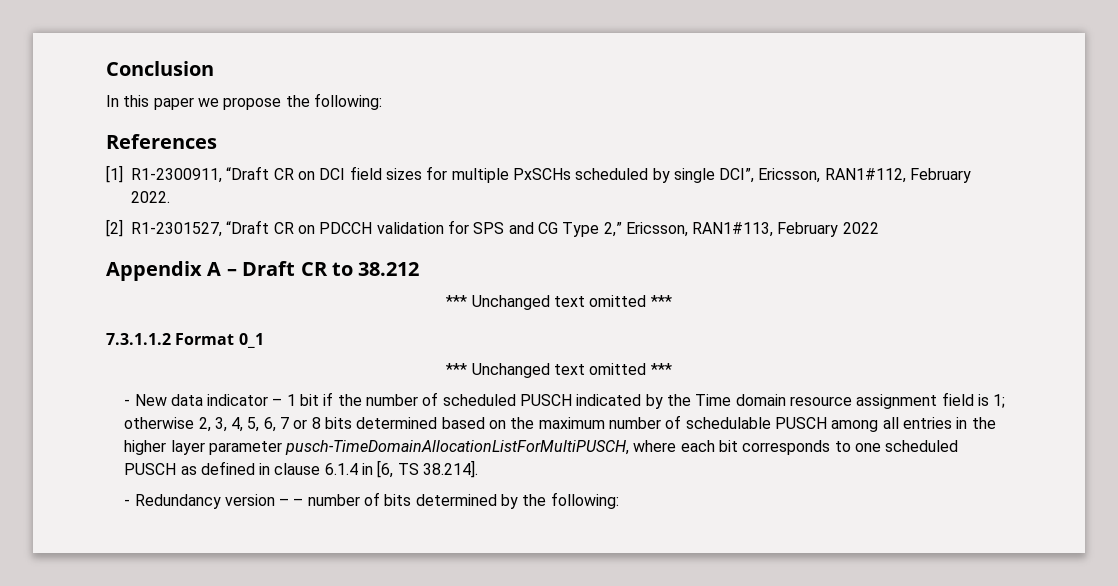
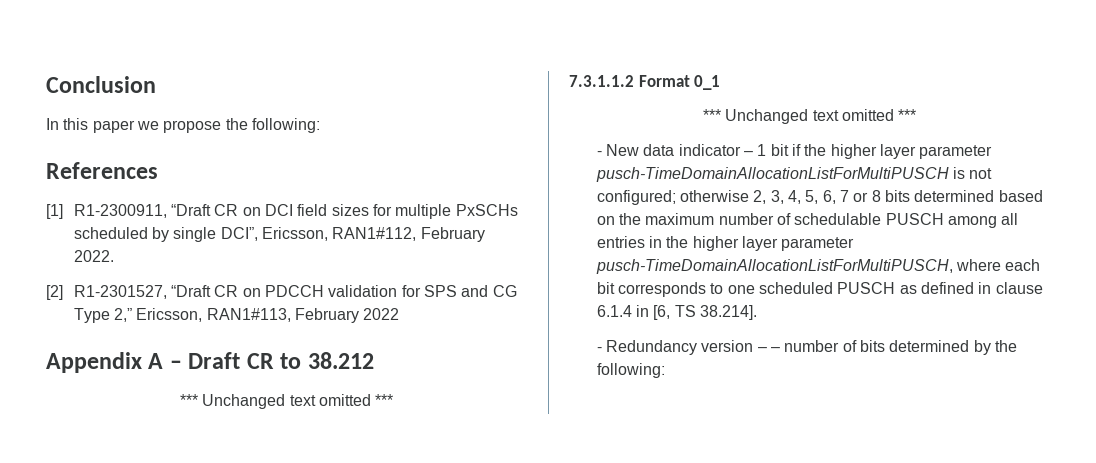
- - New data indicator – 1 bit if the number of scheduled PUSCH indicated by the Time domain resource assignment field is 1; otherwise 2, 3, 4, 5, 6, 7 or 8 bits determined based on the maximum number of schedulable PUSCH among all entries in the higher layer parameter pusch-TimeDomainAllocationListForMultiPUSCH, where each bit corresponds to one scheduled PUSCH as defined in clause 6.1.4 in [6, TS 38.214].
+ - New data indicator – 1 bit if the higher layer parameter pusch-TimeDomainAllocationListForMultiPUSCH is not configured; otherwise 2, 3, 4, 5, 6, 7 or 8 bits determined based on the maximum number of schedulable PUSCH among all entries in the higher layer parameter pusch-TimeDomainAllocationListForMultiPUSCH, where each bit corresponds to one scheduled PUSCH as defined in clause 6.1.4 in [6, TS 38.214].

